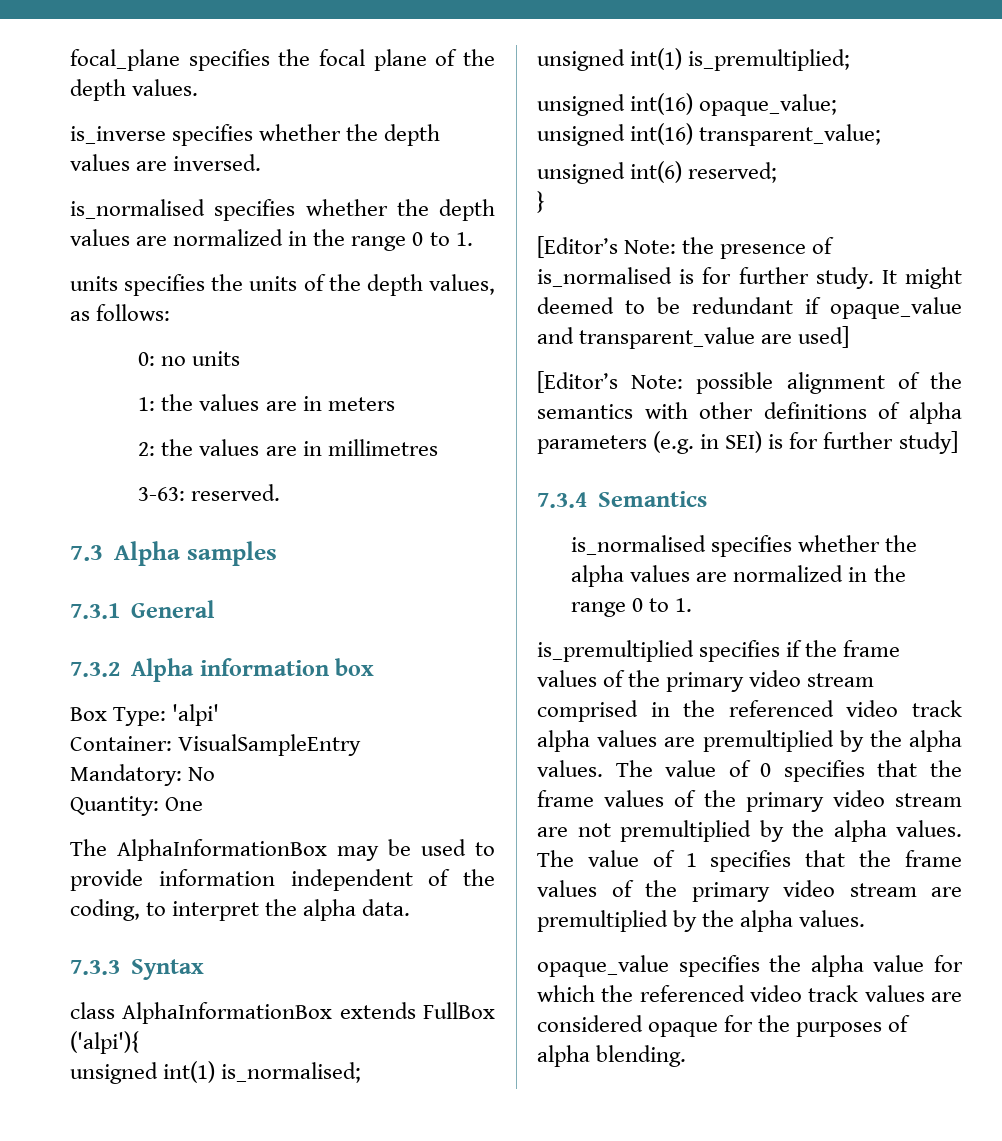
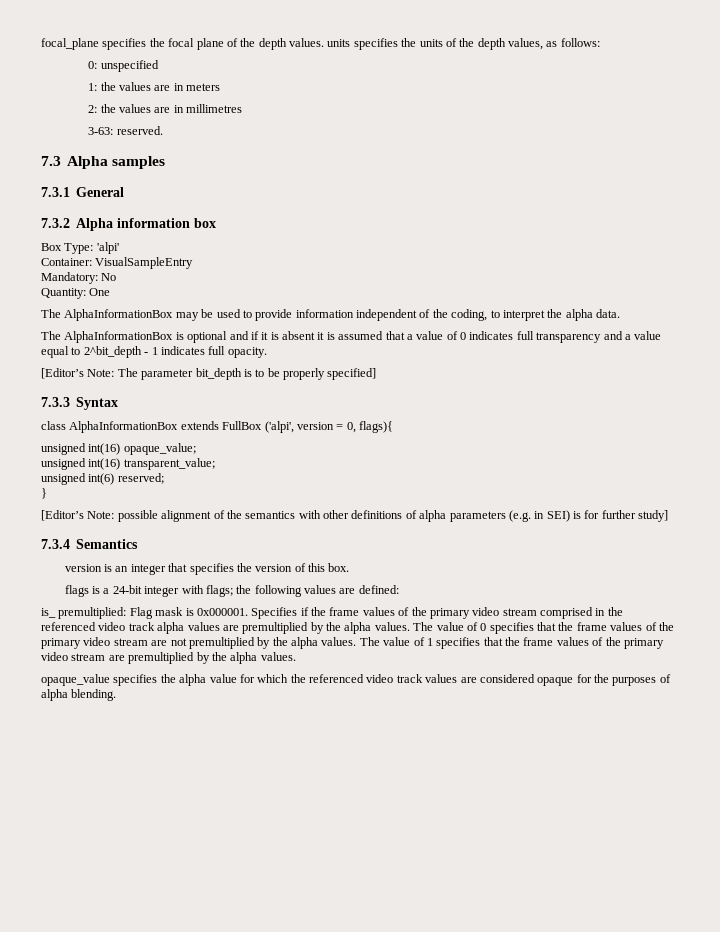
- focal_plane specifies the focal plane of the depth values.
- is_inverse specifies whether the depth values are inversed.
- is_normalised specifies whether the depth values are normalized in the range 0 to 1.
- units specifies the units of the depth values, as follows:
+ focal_plane specifies the focal plane of the depth values. units specifies the units of the depth values, as follows:
- 0: no units
+ 0: unspecified
+ The AlphaInformationBox is optional and if it is absent it is assumed that a value of 0 indicates full transparency and a value equal to 2^bit_depth - 1 indicates full opacity.
+ [Editor’s Note: The parameter bit_depth is to be properly specified]
- class AlphaInformationBox extends FullBox ('alpi'){
- unsigned int(1) is_normalised;
- unsigned int(1) is_premultiplied;
+ class AlphaInformationBox extends FullBox ('alpi', version = 0, flags){
- [Editor’s Note: the presence of is_normalised is for further study. It might deemed to be redundant if opaque_value and transparent_value are used]
- is_normalised specifies whether the alpha values are normalized in the range 0 to 1.
- is_premultiplied specifies if the frame values of the primary video stream comprised in the referenced video track alpha values are premultiplied by the alpha values.
+ version is an integer that specifies the version of this box.
+ flags is a 24-bit integer with flags; the following values are defined:
+ is_ premultiplied: Flag mask is 0x000001. Specifies if the frame values of the primary video stream comprised in the referenced video track alpha values are premultiplied by the alpha values.

